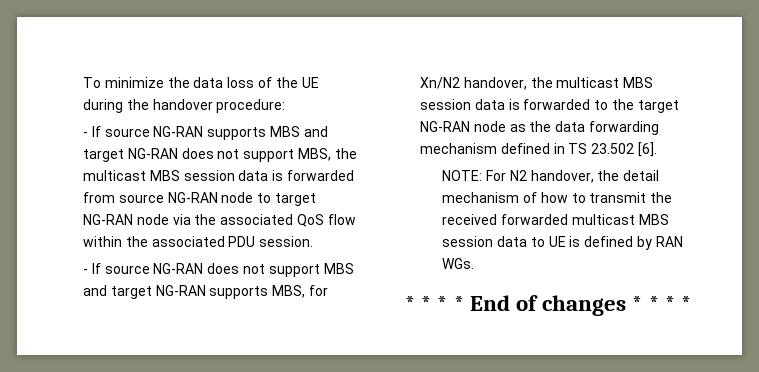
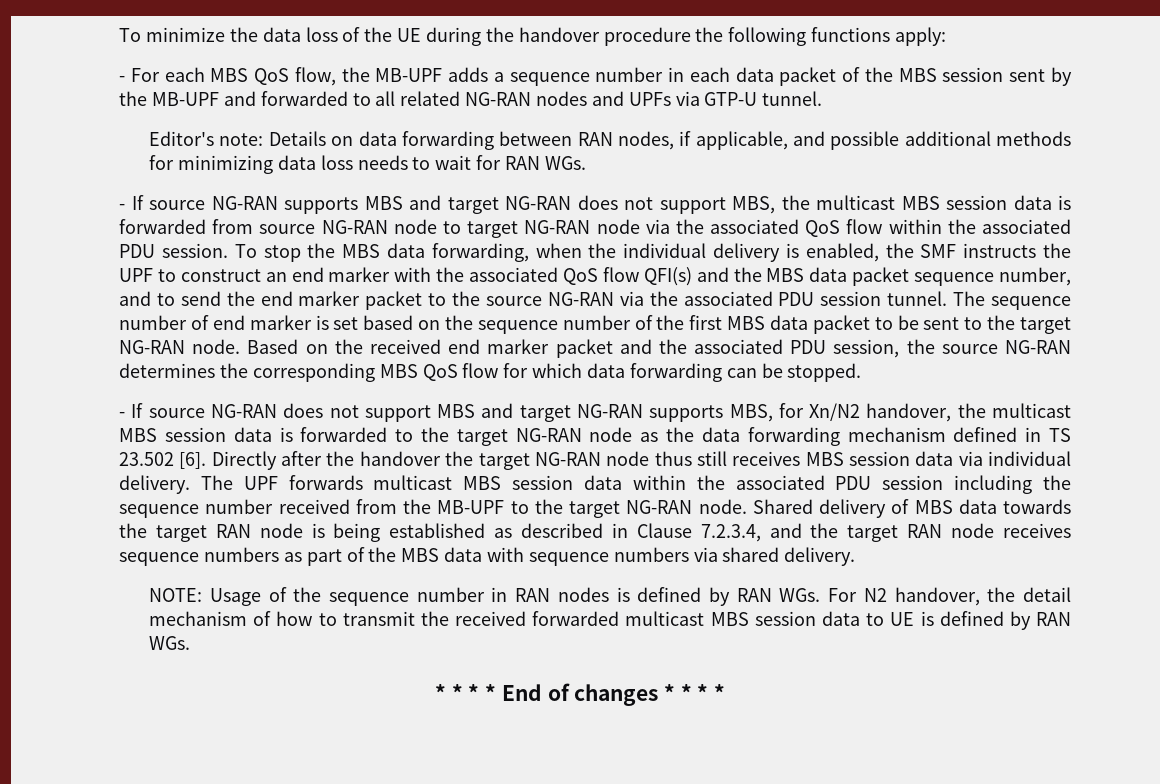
- To minimize the data loss of the UE during the handover procedure:
+ To minimize the data loss of the UE during the handover procedure the following functions apply:
+ - For each MBS QoS flow, the MB-UPF adds a sequence number in each data packet of the MBS session sent by the MB-UPF and forwarded to all related NG-RAN nodes and UPFs via GTP-U tunnel.
+ Editor's note: Details on data forwarding between RAN nodes, if applicable, and possible additional methods for minimizing data loss needs to wait for RAN WGs.
+ To stop the MBS data forwarding, when the individual delivery is enabled, the SMF instructs the UPF to construct an end marker with the associated QoS flow QFI(s) and the MBS data packet sequence number, and to send the end marker packet to the source NG-RAN via the associated PDU session tunnel. The sequence number of end marker is set based on the sequence number of the first MBS data packet to be sent to the target NG-RAN node. Based on the received end marker packet and the associated PDU session, the source NG-RAN determines the corresponding MBS QoS flow for which data forwarding can be stopped.
- - If source NG-RAN does not support MBS and target NG-RAN supports MBS, for Xn/N2 handover, the multicast MBS session data is forwarded to the target NG-RAN node as the data forwarding mechanism defined in TS 23.502 [6].
- NOTE: For N2 handover, the detail mechanism of how to transmit the received forwarded multicast MBS session data to UE is defined by RAN WGs.
+ - If source NG-RAN does not support MBS and target NG-RAN supports MBS, for Xn/N2 handover, the multicast MBS session data is forwarded to the target NG-RAN node as the data forwarding mechanism defined in TS 23.502 [6]. Directly after the handover the target NG-RAN node thus still receives MBS session data via individual delivery. The UPF forwards multicast MBS session data within the associated PDU session including the sequence number received from the MB-UPF to the target NG-RAN node. Shared delivery of MBS data towards the target RAN node is being established as described in Clause 7.2.3.4, and the target RAN node receives sequence numbers as part of the MBS data with sequence numbers via shared delivery.
+ NOTE: Usage of the sequence number in RAN nodes is defined by RAN WGs. For N2 handover, the detail mechanism of how to transmit the received forwarded multicast MBS session data to UE is defined by RAN WGs.

